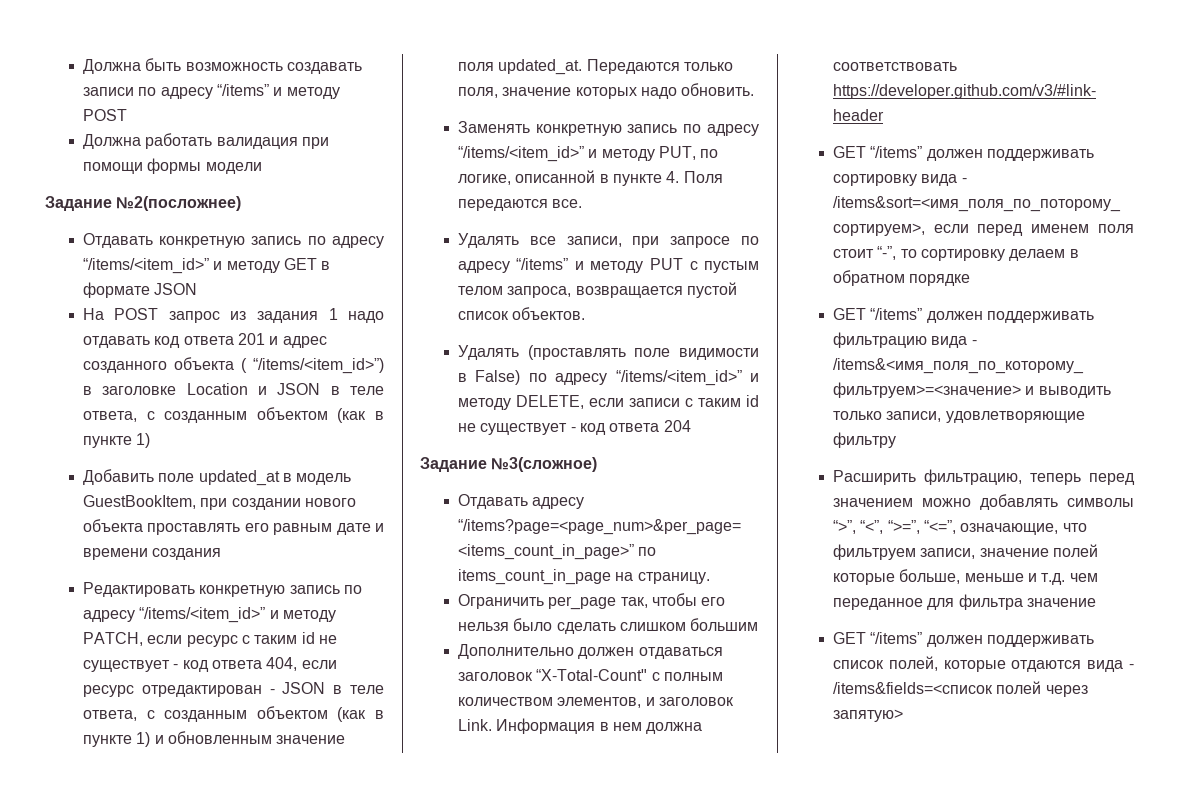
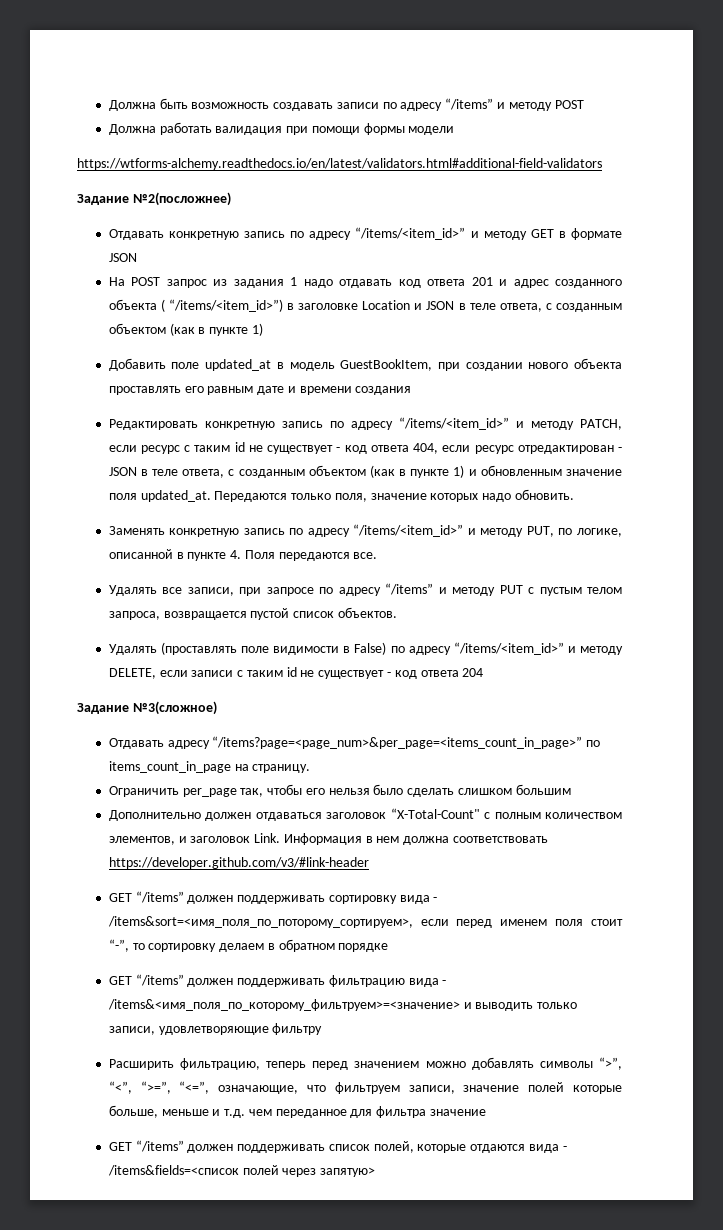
+ https://wtforms-alchemy.readthedocs.io/en/latest/validators.html#additional-field-validators

